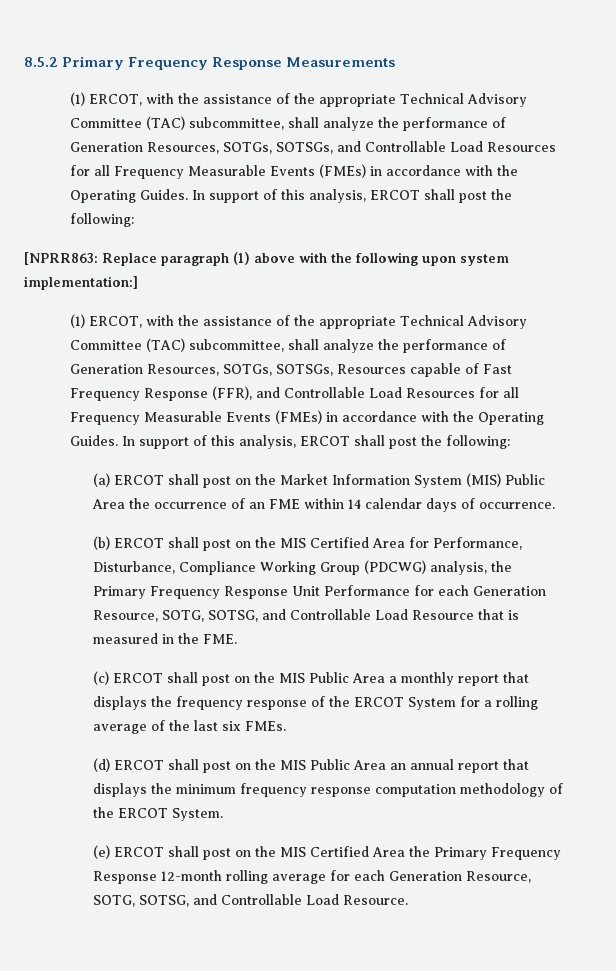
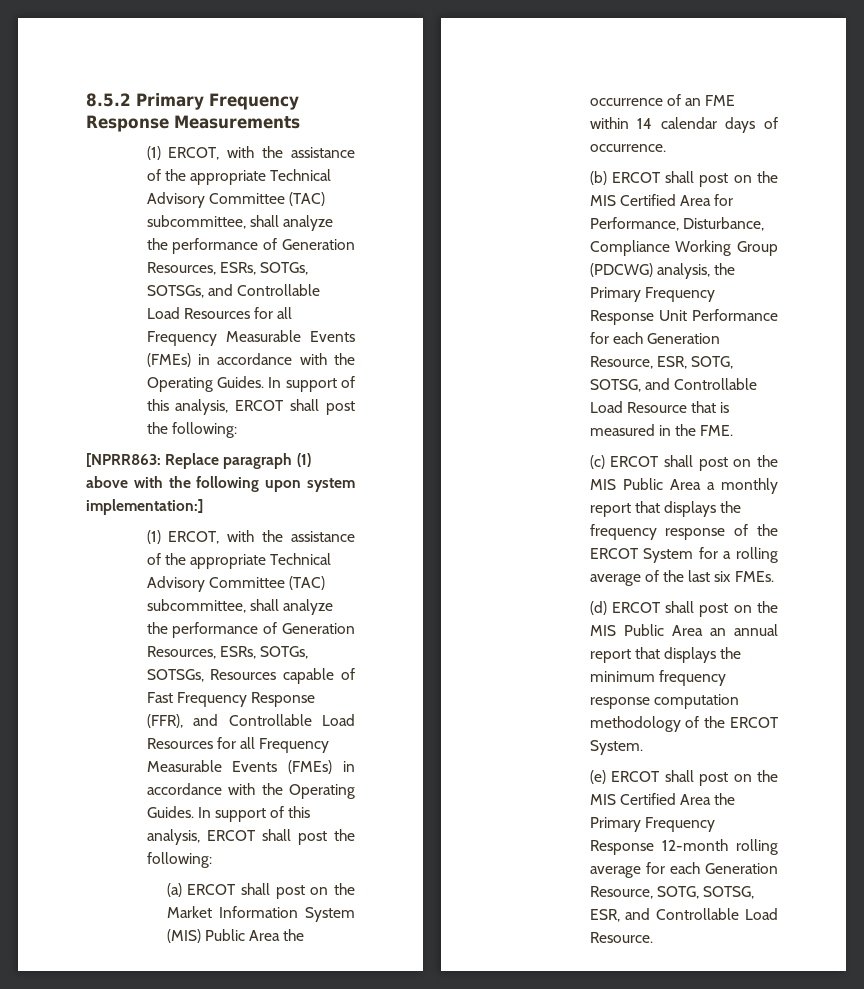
- (1) ERCOT, with the assistance of the appropriate Technical Advisory Committee (TAC) subcommittee, shall analyze the performance of Generation Resources, SOTGs, SOTSGs, and Controllable Load Resources for all Frequency Measurable Events (FMEs) in accordance with the Operating Guides.
+ (1) ERCOT, with the assistance of the appropriate Technical Advisory Committee (TAC) subcommittee, shall analyze the performance of Generation Resources, ESRs, SOTGs, SOTSGs, and Controllable Load Resources for all Frequency Measurable Events (FMEs) in accordance with the Operating Guides.
- (1) ERCOT, with the assistance of the appropriate Technical Advisory Committee (TAC) subcommittee, shall analyze the performance of Generation Resources, SOTGs, SOTSGs, Resources capable of Fast Frequency Response (FFR), and Controllable Load Resources for all Frequency Measurable Events (FMEs) in accordance with the Operating Guides.
+ (1) ERCOT, with the assistance of the appropriate Technical Advisory Committee (TAC) subcommittee, shall analyze the performance of Generation Resources, ESRs, SOTGs, SOTSGs, Resources capable of Fast Frequency Response (FFR), and Controllable Load Resources for all Frequency Measurable Events (FMEs) in accordance with the Operating Guides.
- (b) ERCOT shall post on the MIS Certified Area for Performance, Disturbance, Compliance Working Group (PDCWG) analysis, the Primary Frequency Response Unit Performance for each Generation Resource, SOTG, SOTSG, and Controllable Load Resource that is measured in the FME.
+ (b) ERCOT shall post on the MIS Certified Area for Performance, Disturbance, Compliance Working Group (PDCWG) analysis, the Primary Frequency Response Unit Performance for each Generation Resource, ESR, SOTG, SOTSG, and Controllable Load Resource that is measured in the FME.
- (e) ERCOT shall post on the MIS Certified Area the Primary Frequency Response 12-month rolling average for each Generation Resource, SOTG, SOTSG, and Controllable Load Resource.
+ (e) ERCOT shall post on the MIS Certified Area the Primary Frequency Response 12-month rolling average for each Generation Resource, SOTG, SOTSG, ESR, and Controllable Load Resource.

